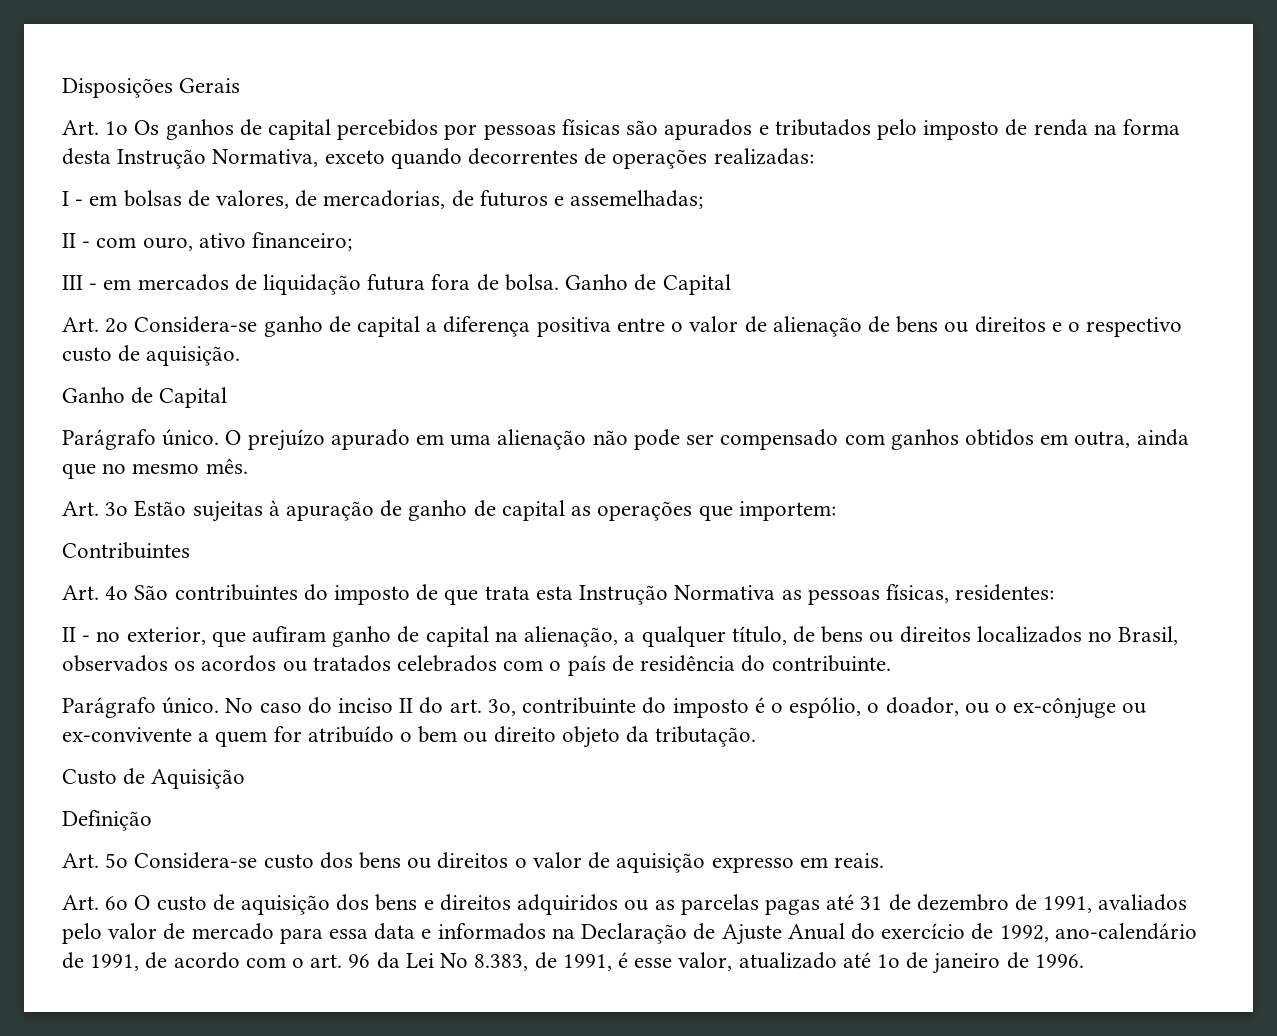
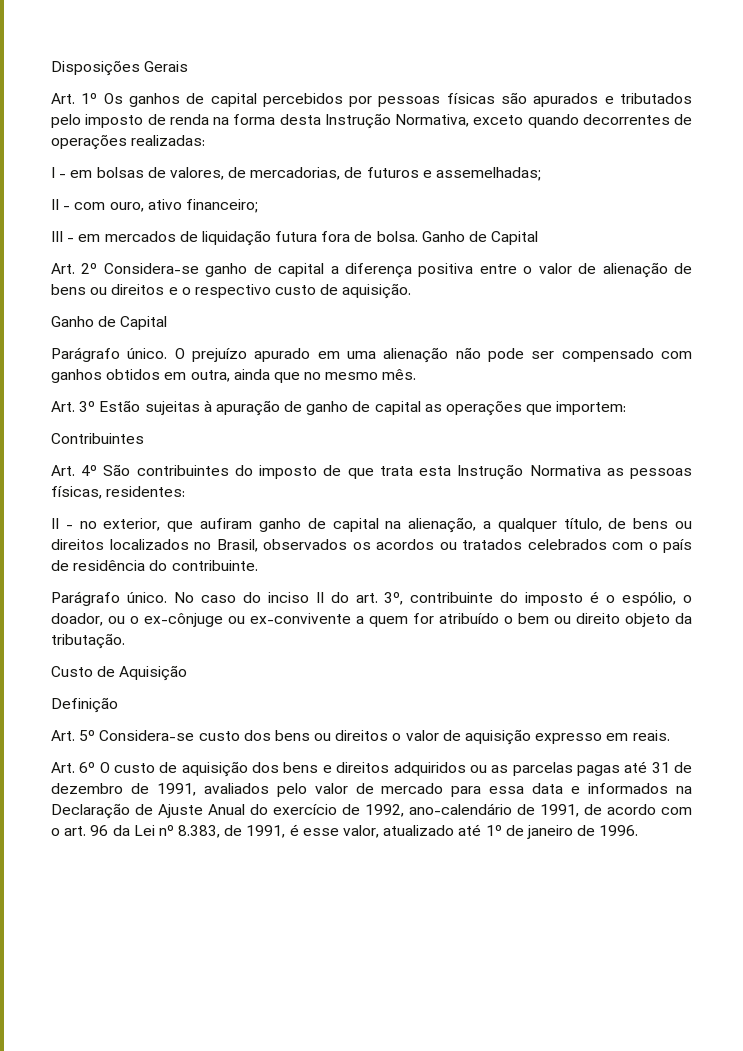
- Art. 1o Os ganhos de capital percebidos por pessoas físicas são apurados e tributados pelo imposto de renda na forma desta Instrução Normativa, exceto quando decorrentes de operações realizadas:
+ Art. 1º Os ganhos de capital percebidos por pessoas físicas são apurados e tributados pelo imposto de renda na forma desta Instrução Normativa, exceto quando decorrentes de operações realizadas:
- Art. 2o Considera-se ganho de capital a diferença positiva entre o valor de alienação de bens ou direitos e o respectivo custo de aquisição.
+ Art. 2º Considera-se ganho de capital a diferença positiva entre o valor de alienação de bens ou direitos e o respectivo custo de aquisição.
- Art. 3o Estão sujeitas à apuração de ganho de capital as operações que importem:
+ Art. 3º Estão sujeitas à apuração de ganho de capital as operações que importem:
- Art. 4o São contribuintes do imposto de que trata esta Instrução Normativa as pessoas físicas, residentes:
+ Art. 4º São contribuintes do imposto de que trata esta Instrução Normativa as pessoas físicas, residentes:
- No caso do inciso II do art. 3o, contribuinte do imposto é o espólio, o doador, ou o ex-cônjuge ou ex-convivente a quem for atribuído o bem ou direito objeto da tributação.
+ No caso do inciso II do art. 3º, contribuinte do imposto é o espólio, o doador, ou o ex-cônjuge ou ex-convivente a quem for atribuído o bem ou direito objeto da tributação.
- Art. 5o Considera-se custo dos bens ou direitos o valor de aquisição expresso em reais.
+ Art. 5º Considera-se custo dos bens ou direitos o valor de aquisição expresso em reais.
- Art. 6o O custo de aquisição dos bens e direitos adquiridos ou as parcelas pagas até 31 de dezembro de 1991, avaliados pelo valor de mercado para essa data e informados na Declaração de Ajuste Anual do exercício de 1992, ano-calendário de 1991, de acordo com o art. 96 da Lei No 8.383, de 1991, é esse valor, atualizado até 1o de janeiro de 1996.
+ Art. 6º O custo de aquisição dos bens e direitos adquiridos ou as parcelas pagas até 31 de dezembro de 1991, avaliados pelo valor de mercado para essa data e informados na Declaração de Ajuste Anual do exercício de 1992, ano-calendário de 1991, de acordo com o art. 96 da Lei nº 8.383, de 1991, é esse valor, atualizado até 1º de janeiro de 1996.

